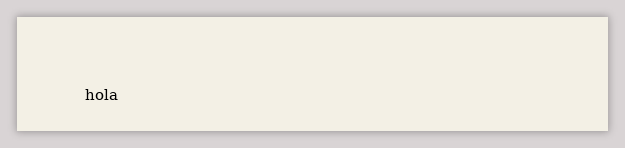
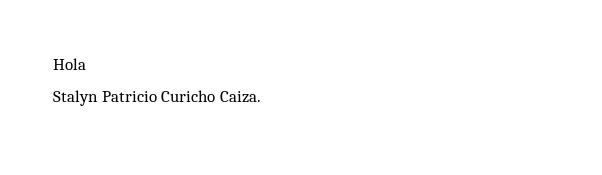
- hola
+ Hola
+ Stalyn Patricio Curicho Caiza.

